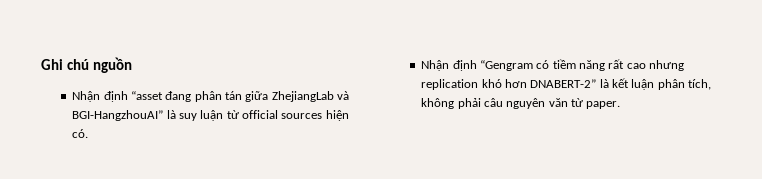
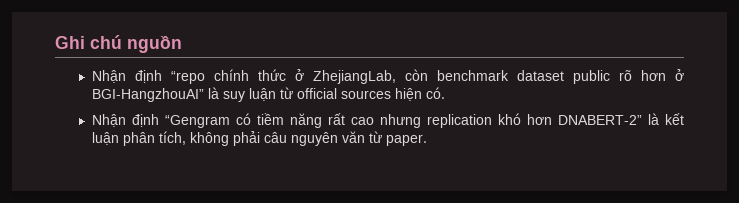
- Nhận định “asset đang phân tán giữa ZhejiangLab và BGI-HangzhouAI” là suy luận từ official sources hiện có.
+ Nhận định “repo chính thức ở ZhejiangLab, còn benchmark dataset public rõ hơn ở BGI-HangzhouAI” là suy luận từ official sources hiện có.

